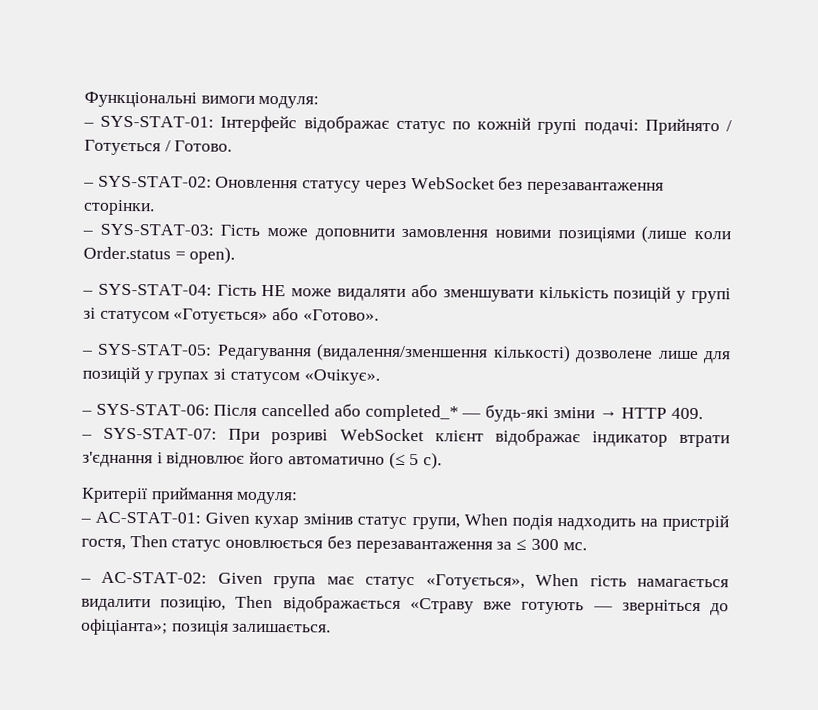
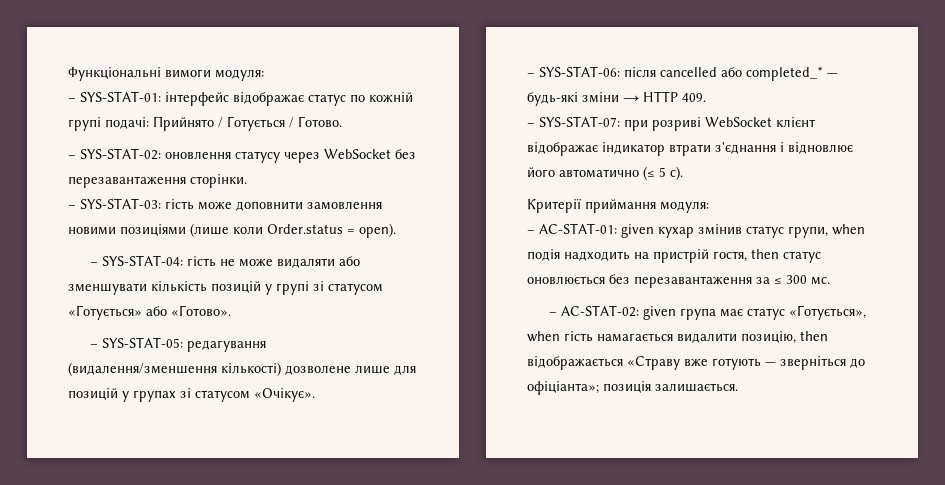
- – SYS-STAT-01: Інтерфейс відображає статус по кожній групі подачі: Прийнято / Готується / Готово.
+ – SYS-STAT-01: інтерфейс відображає статус по кожній групі подачі: Прийнято / Готується / Готово.
- – SYS-STAT-02: Оновлення статусу через WebSocket без перезавантаження сторінки.
+ – SYS-STAT-02: оновлення статусу через WebSocket без перезавантаження сторінки.
- – SYS-STAT-03: Гість може доповнити замовлення новими позиціями (лише коли Order.status = open).
+ – SYS-STAT-03: гість може доповнити замовлення новими позиціями (лише коли Order.status = open).
- – SYS-STAT-04: Гість НЕ може видаляти або зменшувати кількість позицій у групі зі статусом «Готується» або «Готово».
+ – SYS-STAT-04: гість не може видаляти або зменшувати кількість позицій у групі зі статусом «Готується» або «Готово».
- – SYS-STAT-05: Редагування (видалення/зменшення кількості) дозволене лише для позицій у групах зі статусом «Очікує».
+ – SYS-STAT-05: редагування (видалення/зменшення кількості) дозволене лише для позицій у групах зі статусом «Очікує».
- – SYS-STAT-06: Після cancelled або completed_* — будь-які зміни → HTTP 409.
+ – SYS-STAT-06: після cancelled або completed_* — будь-які зміни → HTTP 409.
- – SYS-STAT-07: При розриві WebSocket клієнт відображає індикатор втрати з'єднання і відновлює його автоматично (≤ 5 с).
+ – SYS-STAT-07: при розриві WebSocket клієнт відображає індикатор втрати з'єднання і відновлює його автоматично (≤ 5 с).
- – AC-STAT-01: Given кухар змінив статус групи, When подія надходить на пристрій гостя, Then статус оновлюється без перезавантаження за ≤ 300 мс.
+ – AC-STAT-01: given кухар змінив статус групи, when подія надходить на пристрій гостя, then статус оновлюється без перезавантаження за ≤ 300 мс.
- – AC-STAT-02: Given група має статус «Готується», When гість намагається видалити позицію, Then відображається «Страву вже готують — зверніться до офіціанта»; позиція залишається.
+ – AC-STAT-02: given група має статус «Готується», when гість намагається видалити позицію, then відображається «Страву вже готують — зверніться до офіціанта»; позиція залишається.

